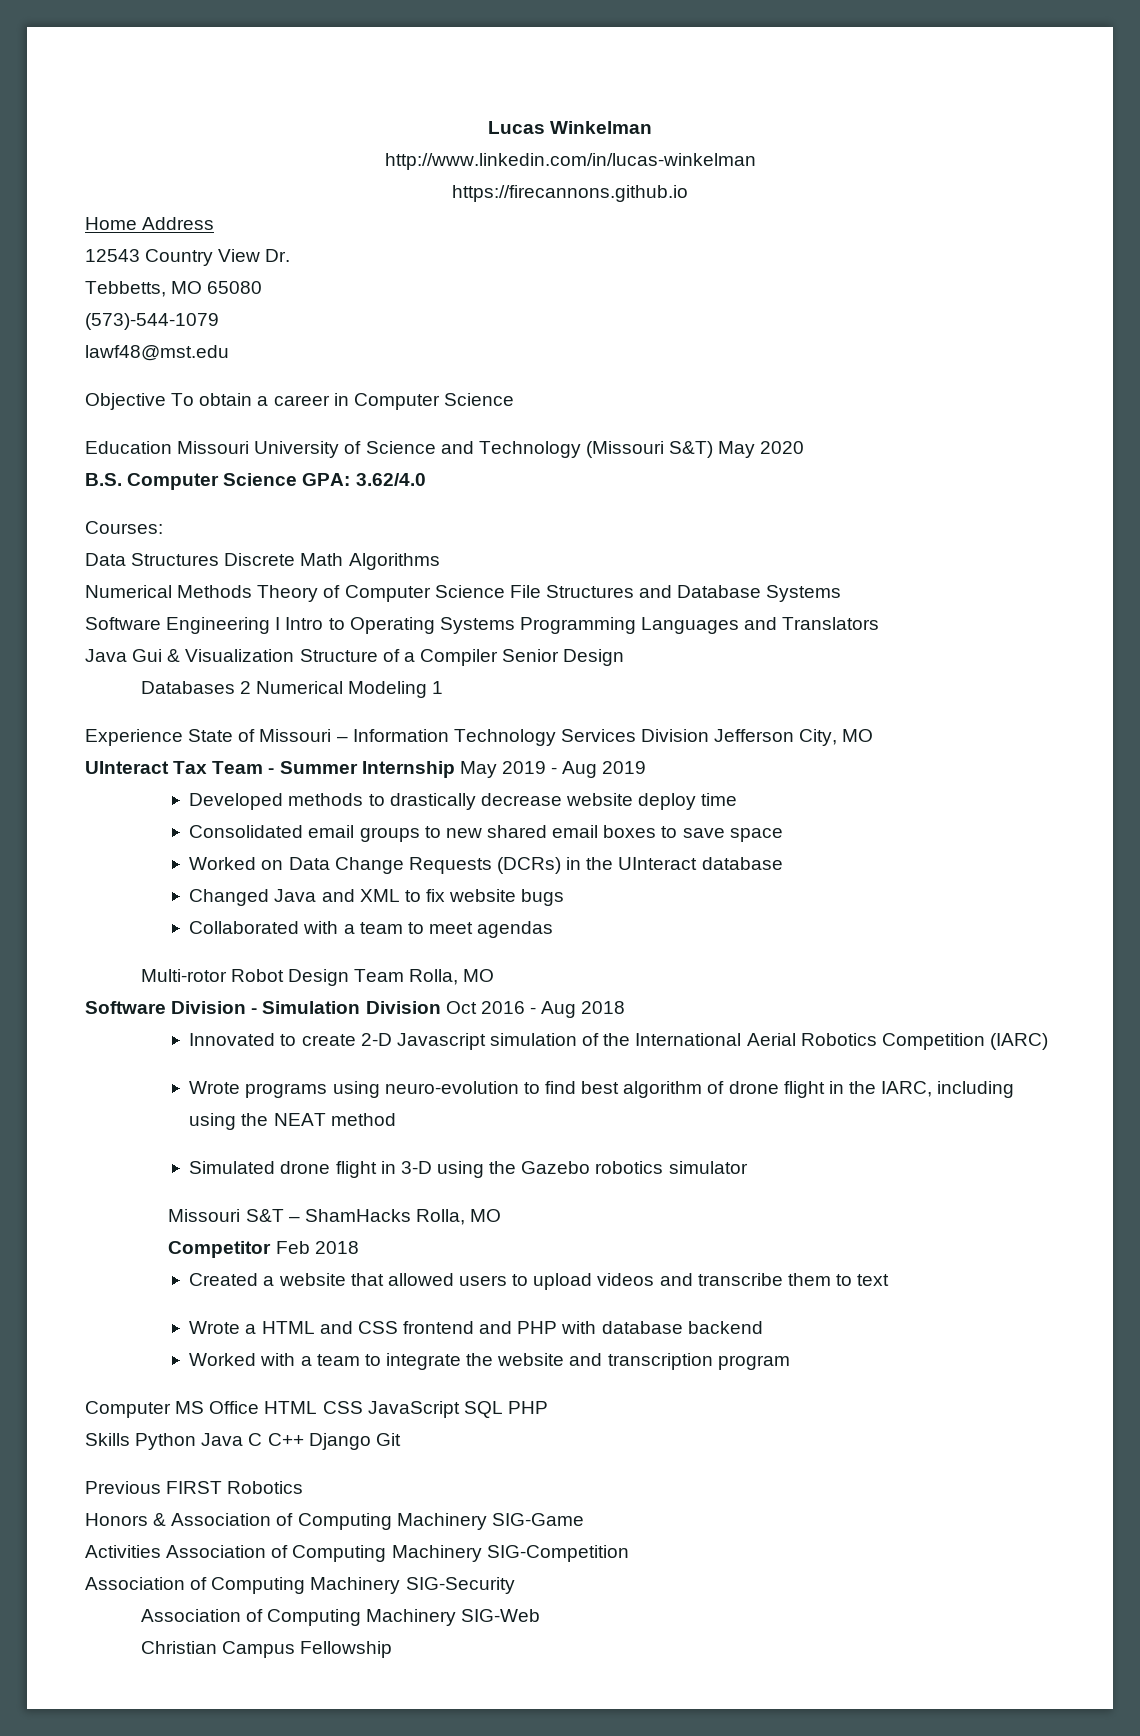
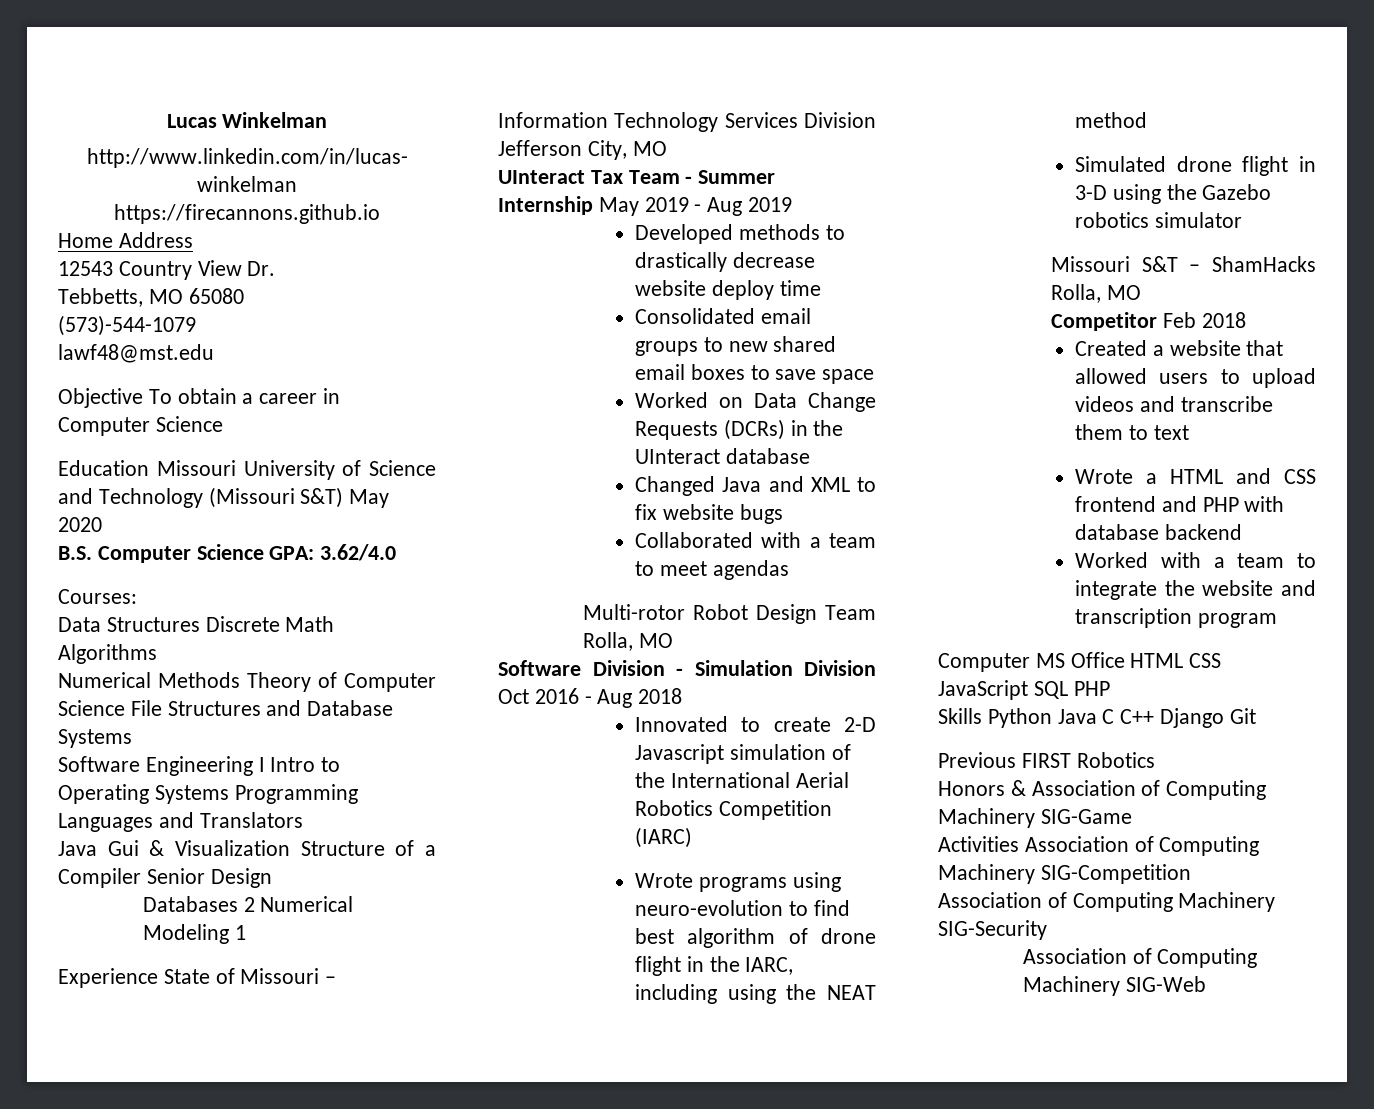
- Christian Campus Fellowship

